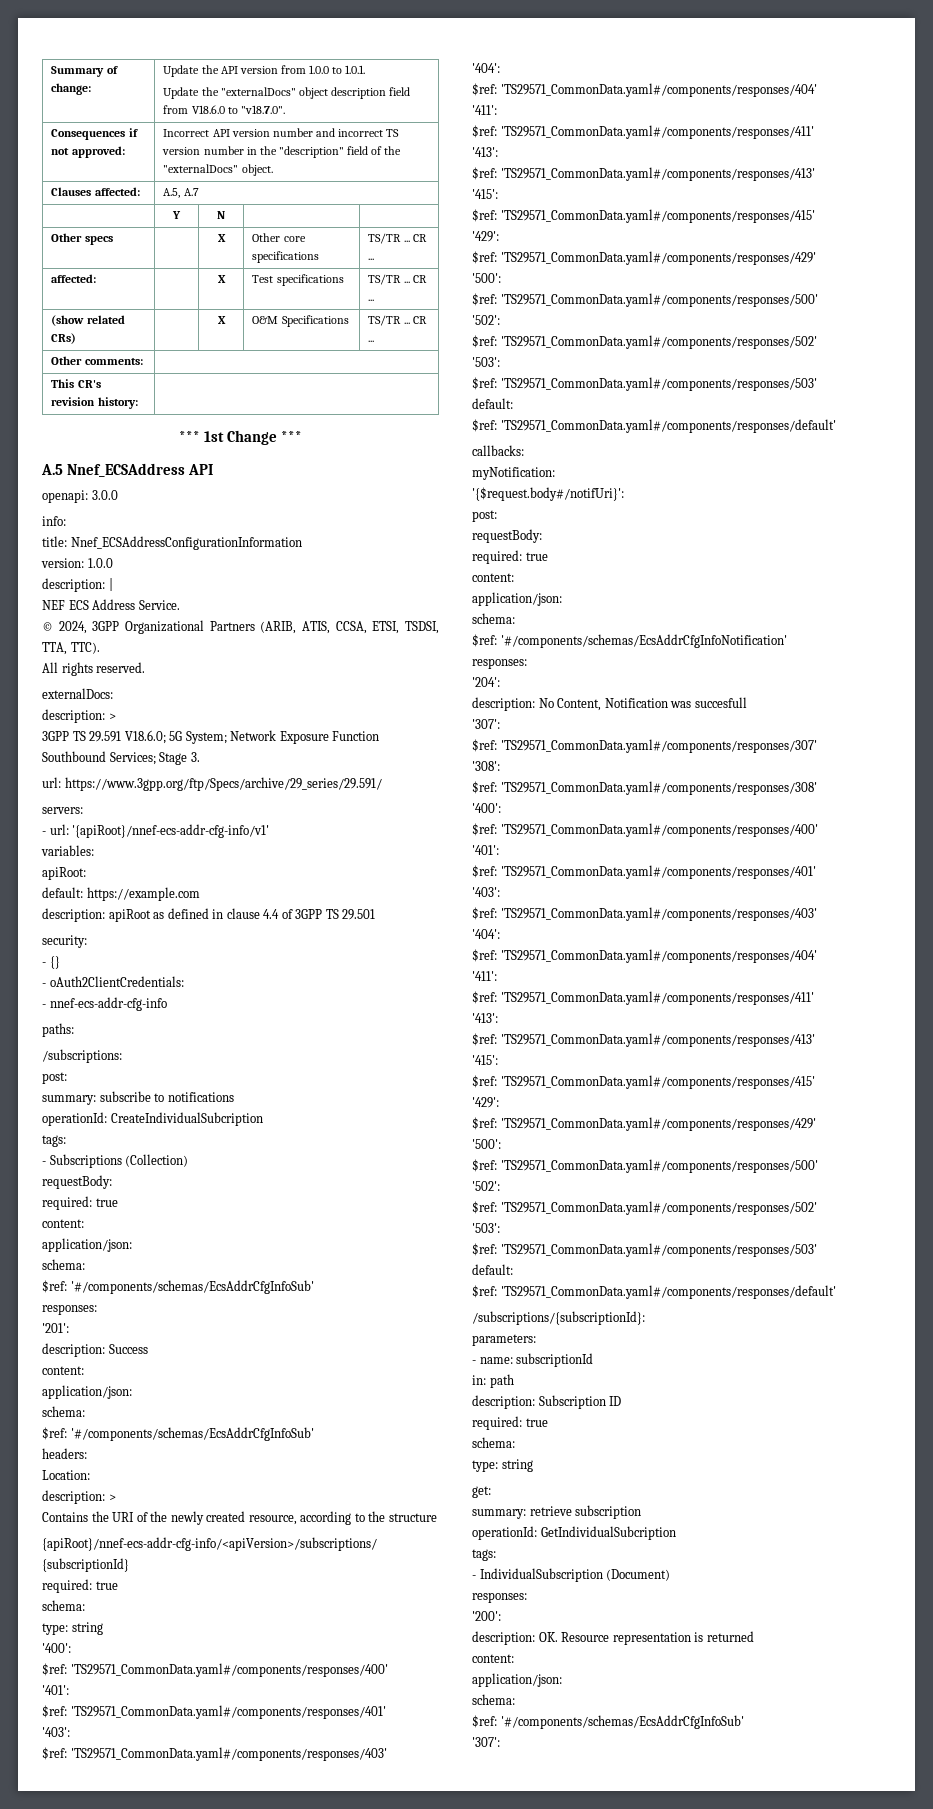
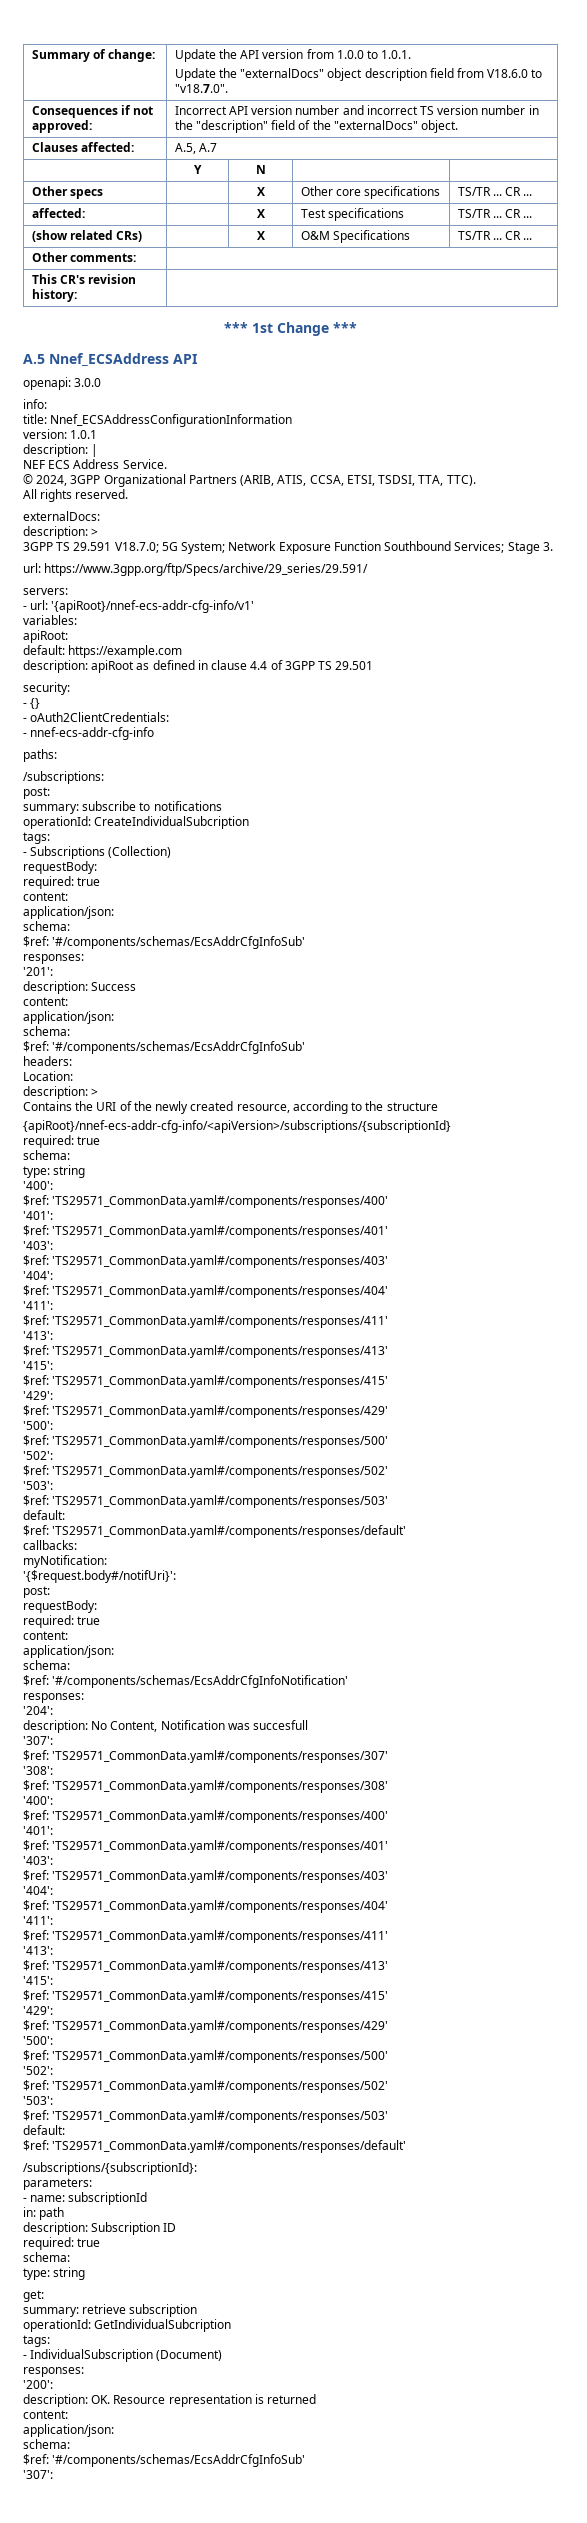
- version: 1.0.0
+ version: 1.0.1
- 3GPP TS 29.591 V18.6.0; 5G System; Network Exposure Function Southbound Services; Stage 3.
+ 3GPP TS 29.591 V18.7.0; 5G System; Network Exposure Function Southbound Services; Stage 3.

